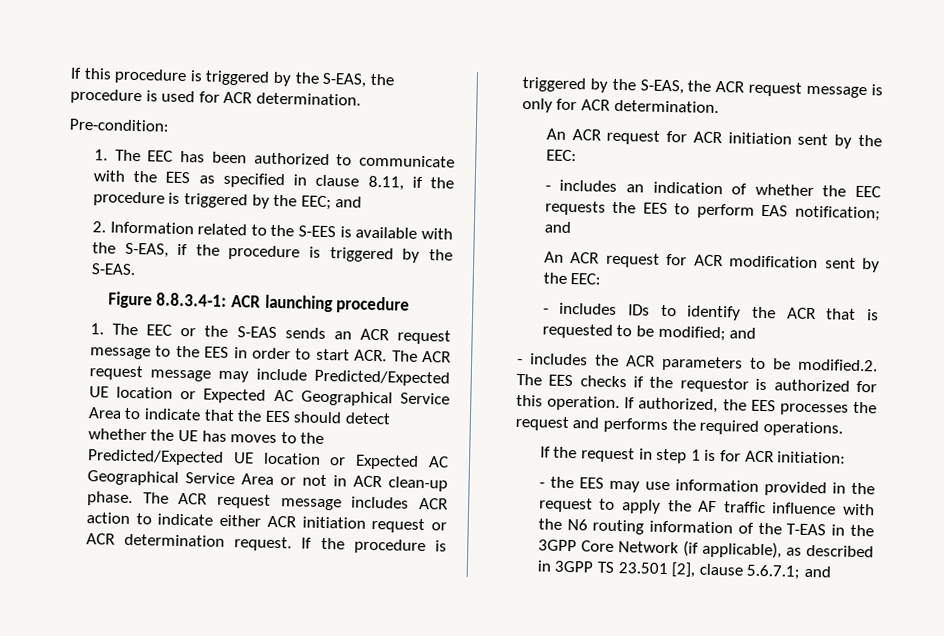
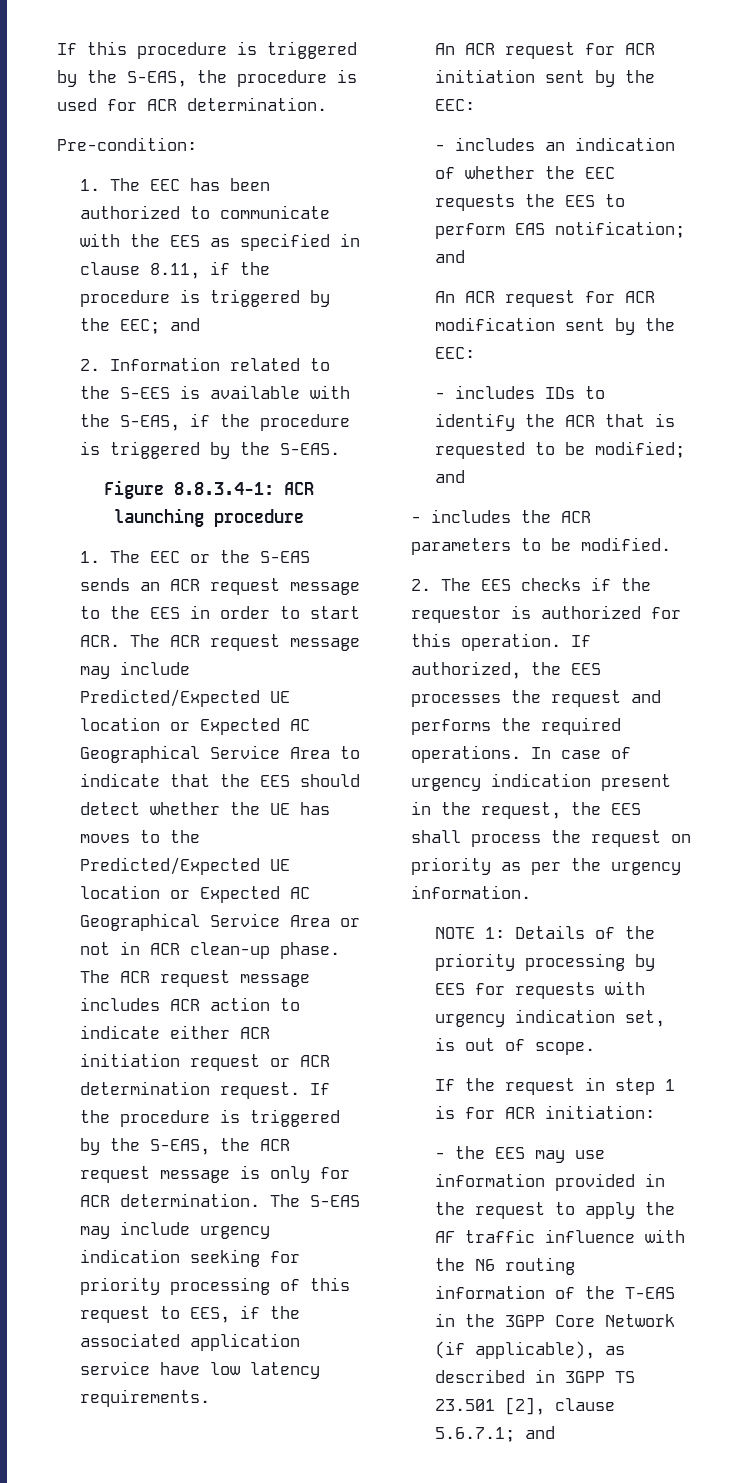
+ The S-EAS may include urgency indication seeking for priority processing of this request to EES, if the associated application service have low latency requirements.
- - includes the ACR parameters to be modified.2. The EES checks if the requestor is authorized for this operation.
+ - includes the ACR parameters to be modified.
+ 2. The EES checks if the requestor is authorized for this operation.
+ In case of urgency indication present in the request, the EES shall process the request on priority as per the urgency information.
+ NOTE 1: Details of the priority processing by EES for requests with urgency indication set, is out of scope.

